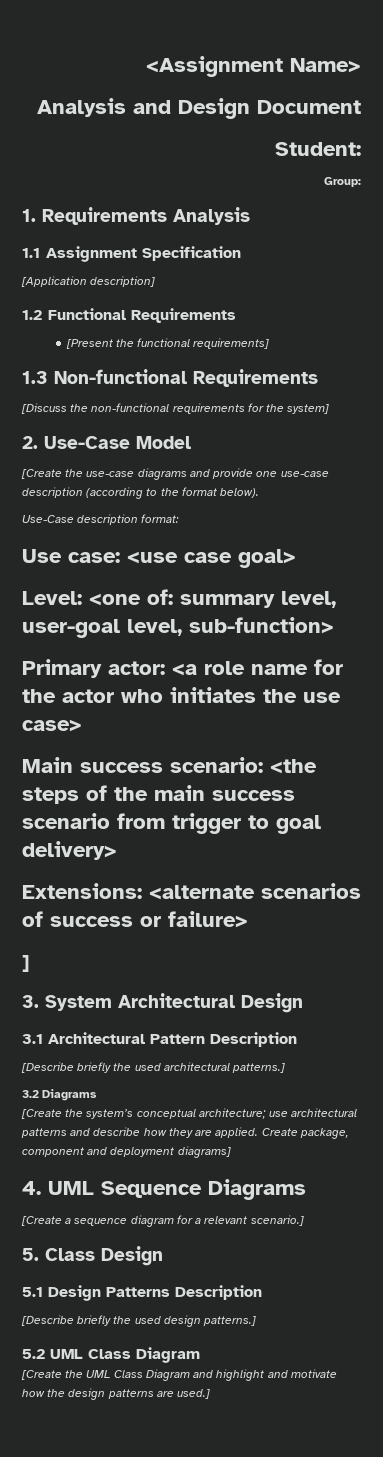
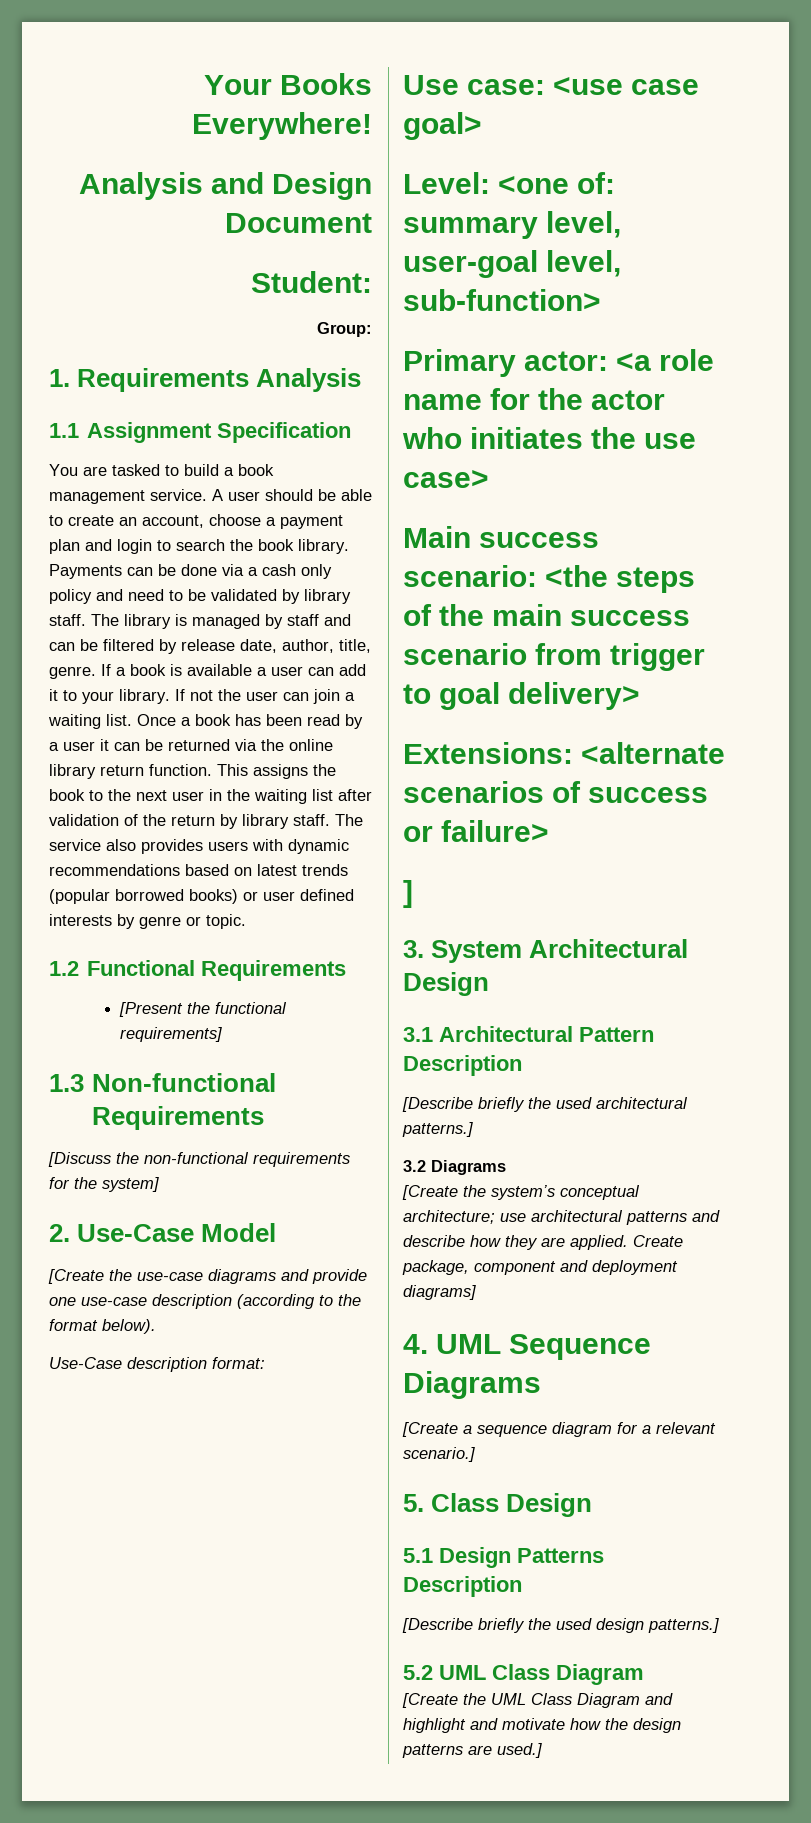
- <Assignment Name>
+ Your Books Everywhere!
- [Application description]
+ You are tasked to build a book management service. A user should be able to create an account, choose a payment plan and login to search the book library. Payments can be done via a cash only policy and need to be validated by library staff. The library is managed by staff and can be filtered by release date, author, title, genre. If a book is available a user can add it to your library. If not the user can join a waiting list. Once a book has been read by a user it can be returned via the online library return function. This assigns the book to the next user in the waiting list after validation of the return by library staff. The service also provides users with dynamic recommendations based on latest trends (popular borrowed books) or user defined interests by genre or topic.

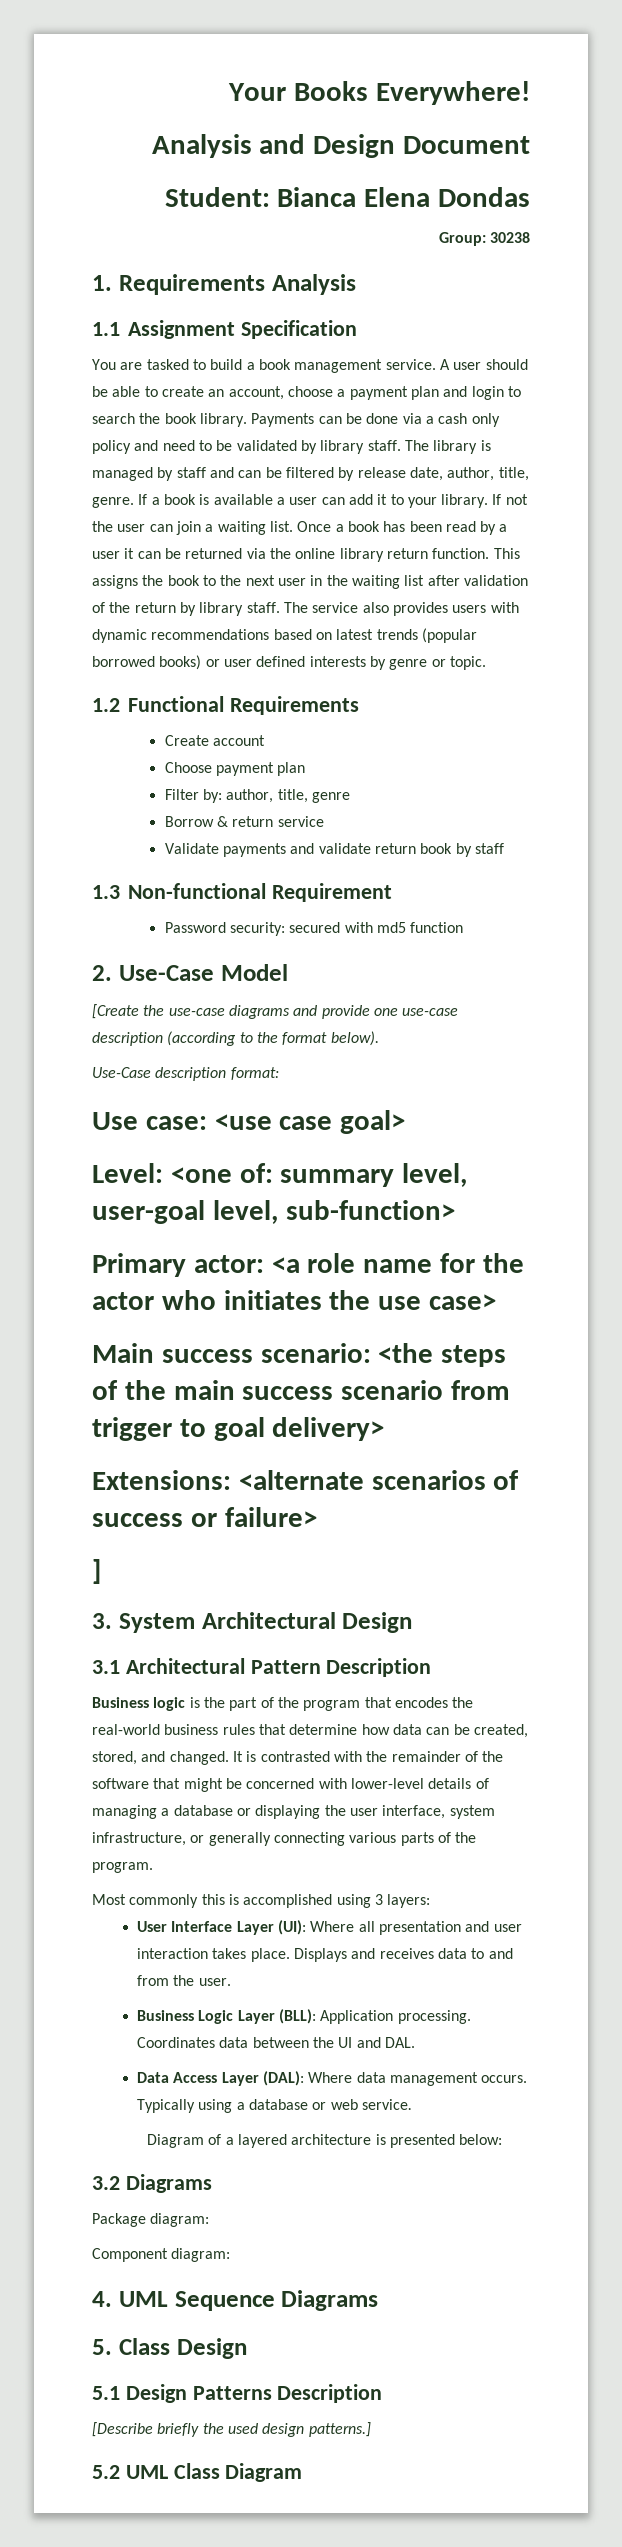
- Student:
+ Student: Bianca Elena Dondas
- Group:
+ Group: 30238
- [Present the functional requirements]
- 1.3 Non-functional Requirements
- [Discuss the non-functional requirements for the system]
+ Create account
+ Choose payment plan
+ Filter by: author, title, genre
+ Borrow & return service
+ Validate payments and validate return book by staff
+ 1.3 Non-functional Requirement
+ Password security: secured with md5 function
- [Describe briefly the used architectural patterns.]
+ Business logic is the part of the program that encodes the real-world business rules that determine how data can be created, stored, and changed. It is contrasted with the remainder of the software that might be concerned with lower-level details of managing a database or displaying the user interface, system infrastructure, or generally connecting various parts of the program.
+ Most commonly this is accomplished using 3 layers:
+ User Interface Layer (UI): Where all presentation and user interaction takes place. Displays and receives data to and from the user.
+ Business Logic Layer (BLL): Application processing. Coordinates data between the UI and DAL.
+ Data Access Layer (DAL): Where data management occurs. Typically using a database or web service.
+ Diagram of a layered architecture is presented below:
  3.2 Diagrams
- [Create the system’s conceptual architecture; use architectural patterns and describe how they are applied. Create package, component and deployment diagrams]
+ Package diagram:
+ Component diagram:
  4. UML Sequence Diagrams
- [Create a sequence diagram for a relevant scenario.]
- [Create the UML Class Diagram and highlight and motivate how the design patterns are used.]

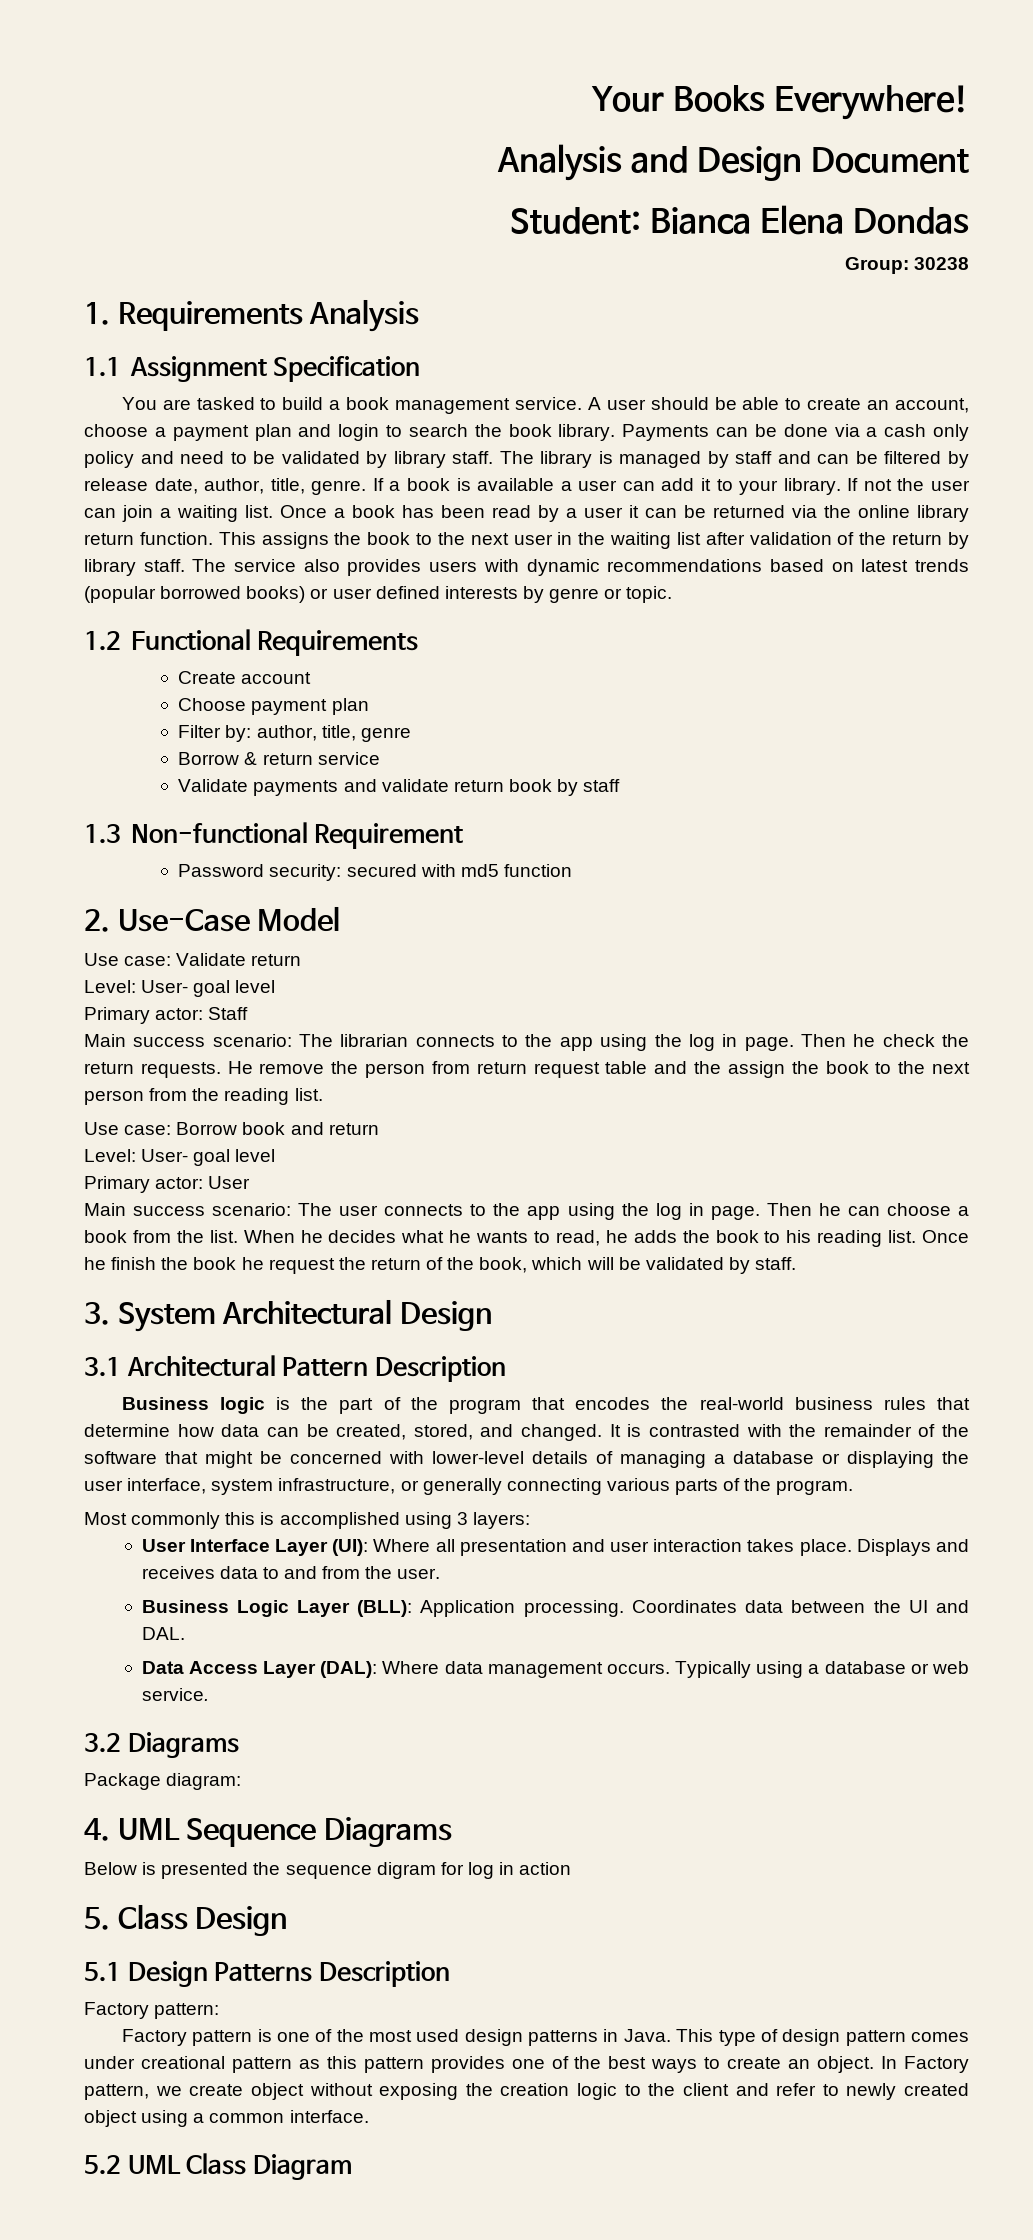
- [Create the use-case diagrams and provide one use-case description (according to the format below).
- Use-Case description format:
- Use case: <use case goal>
- Level: <one of: summary level, user-goal level, sub-function>
- Primary actor: <a role name for the actor who initiates the use case>
- Main success scenario: <the steps of the main success scenario from trigger to goal delivery>
- Extensions: <alternate scenarios of success or failure>
- ]
+ Use case: Validate return
+ Level: User- goal level
+ Primary actor: Staff
+ Main success scenario: The librarian connects to the app using the log in page. Then he check the return requests. He remove the person from return request table and the assign the book to the next person from the reading list.
+ Use case: Borrow book and return
+ Level: User- goal level
+ Primary actor: User
+ Main success scenario: The user connects to the app using the log in page. Then he can choose a book from the list. When he decides what he wants to read, he adds the book to his reading list. Once he finish the book he request the return of the book, which will be validated by staff.
- Diagram of a layered architecture is presented below:
- Component diagram:
+ Below is presented the sequence digram for log in action
- [Describe briefly the used design patterns.]
+ Factory pattern:
+ Factory pattern is one of the most used design patterns in Java. This type of design pattern comes under creational pattern as this pattern provides one of the best ways to create an object. In Factory pattern, we create object without exposing the creation logic to the client and refer to newly created object using a common interface.

